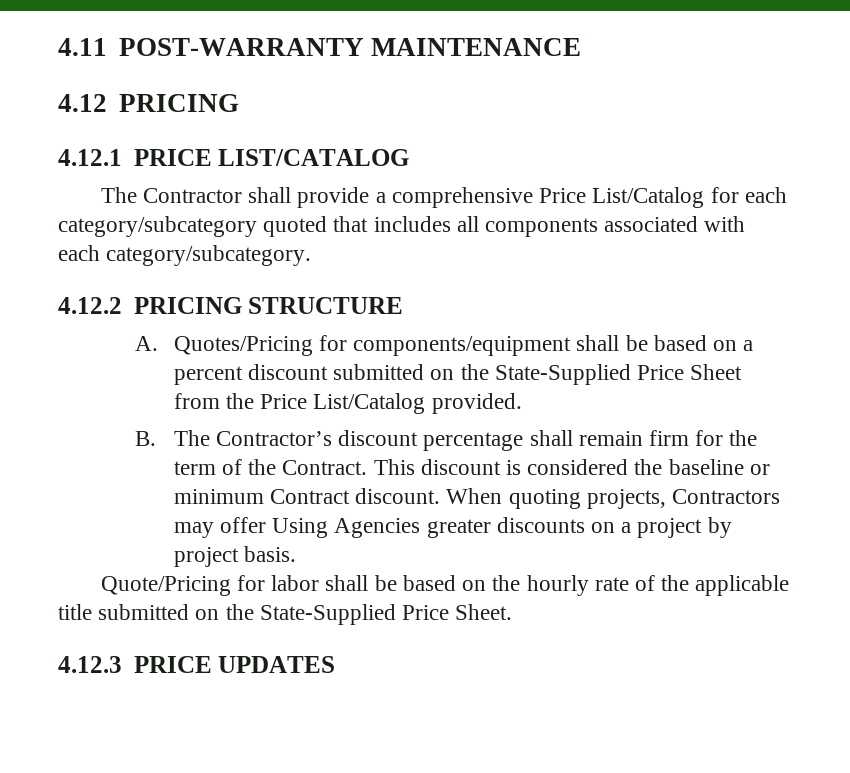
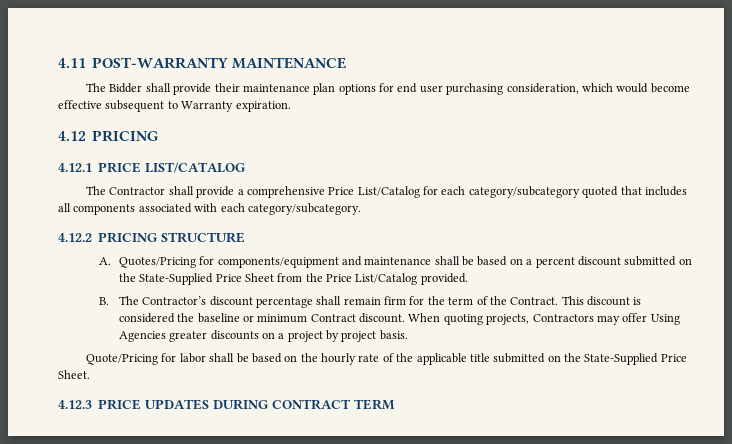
+ The Bidder shall provide their maintenance plan options for end user purchasing consideration, which would become effective subsequent to Warranty expiration.
- A. Quotes/Pricing for components/equipment shall be based on a percent discount submitted on the State-Supplied Price Sheet from the Price List/Catalog provided.
+ A. Quotes/Pricing for components/equipment and maintenance shall be based on a percent discount submitted on the State-Supplied Price Sheet from the Price List/Catalog provided.
- 4.12.3 PRICE UPDATES
+ 4.12.3 PRICE UPDATES DURING CONTRACT TERM

